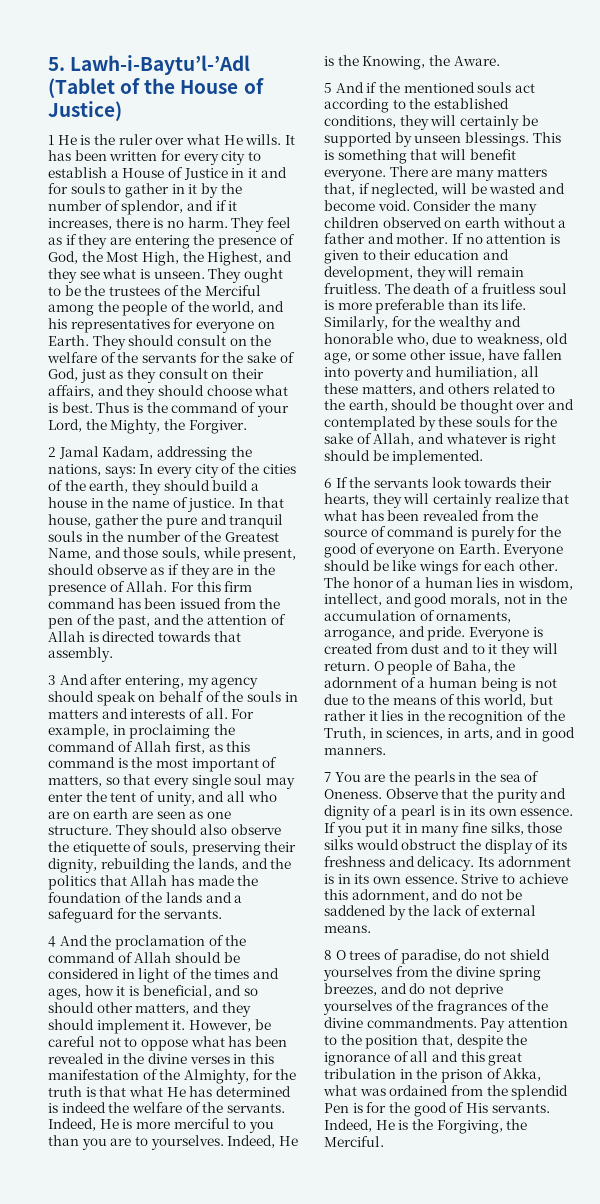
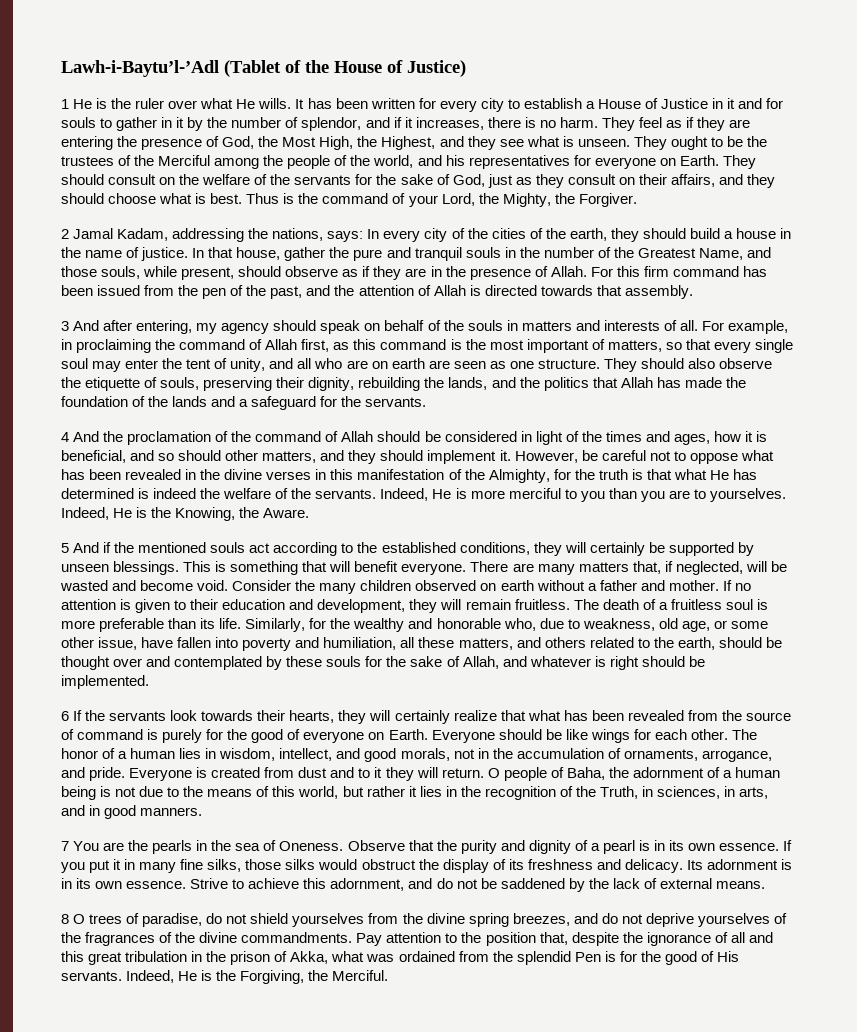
- 5. Lawh-i-Baytu’l-’Adl (Tablet of the House of Justice)
+ Lawh-i-Baytu’l-’Adl (Tablet of the House of Justice)

